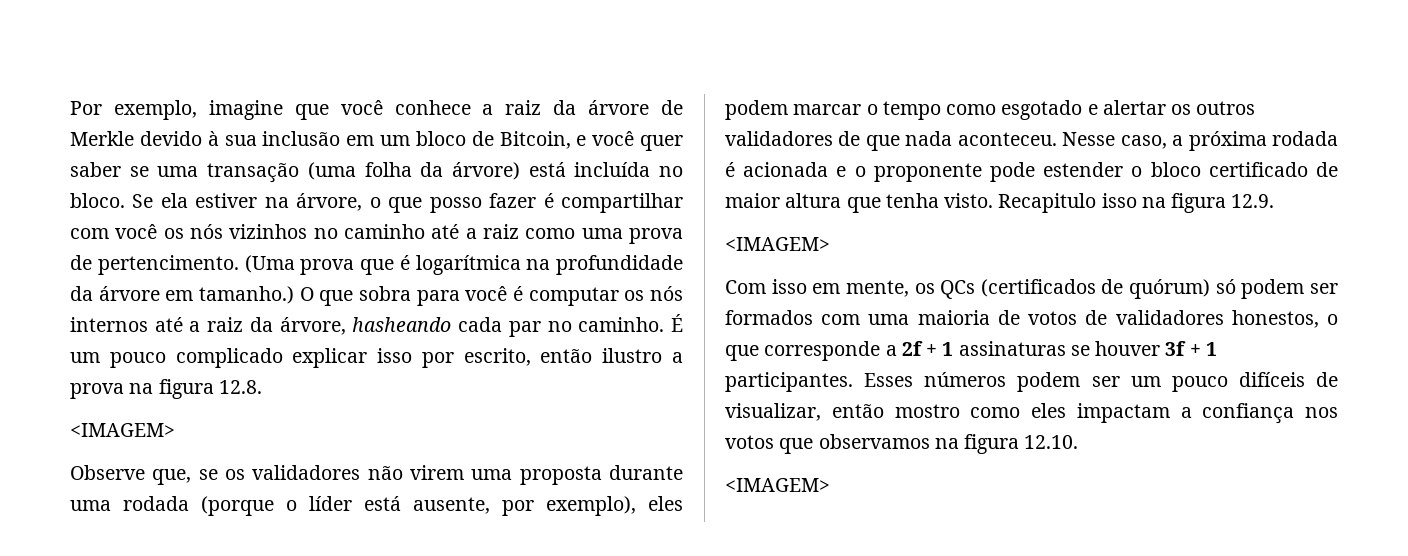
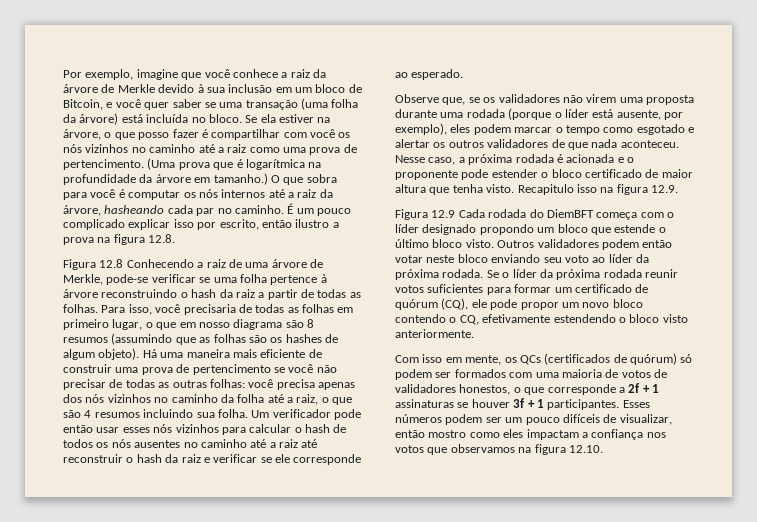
  É um pouco complicado explicar isso por escrito, então ilustro a prova na figura 12.8.
- <IMAGEM>
+ Figura 12.8 Conhecendo a raiz de uma árvore de Merkle, pode-se verificar se uma folha pertence à árvore reconstruindo o hash da raiz a partir de todas as folhas. Para isso, você precisaria de todas as folhas em primeiro lugar, o que em nosso diagrama são 8 resumos (assumindo que as folhas são os hashes de algum objeto). Há uma maneira mais eficiente de construir uma prova de pertencimento se você não precisar de todas as outras folhas: você precisa apenas dos nós vizinhos no caminho da folha até a raiz, o que são 4 resumos incluindo sua folha. Um verificador pode então usar esses nós vizinhos para calcular o hash de todos os nós ausentes no caminho até a raiz até reconstruir o hash da raiz e verificar se ele corresponde ao esperado.
  Recapitulo isso na figura 12.9.
- <IMAGEM>
+ Figura 12.9 Cada rodada do DiemBFT começa com o líder designado propondo um bloco que estende o último bloco visto. Outros validadores podem então votar neste bloco enviando seu voto ao líder da próxima rodada. Se o líder da próxima rodada reunir votos suficientes para formar um certificado de quórum (CQ), ele pode propor um novo bloco contendo o CQ, efetivamente estendendo o bloco visto anteriormente.
  Esses números podem ser um pouco difíceis de visualizar, então mostro como eles impactam a confiança nos votos que observamos na figura 12.10.
- <IMAGEM>

